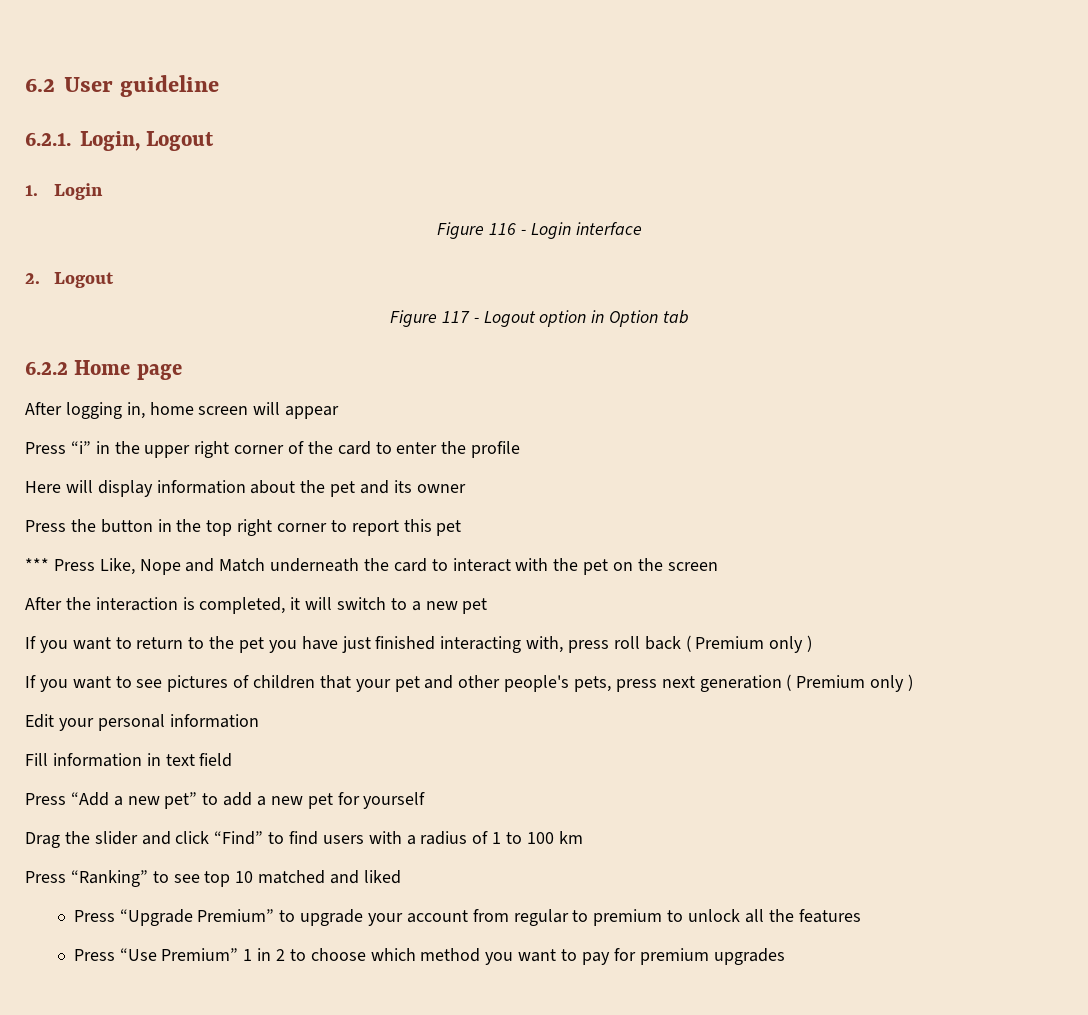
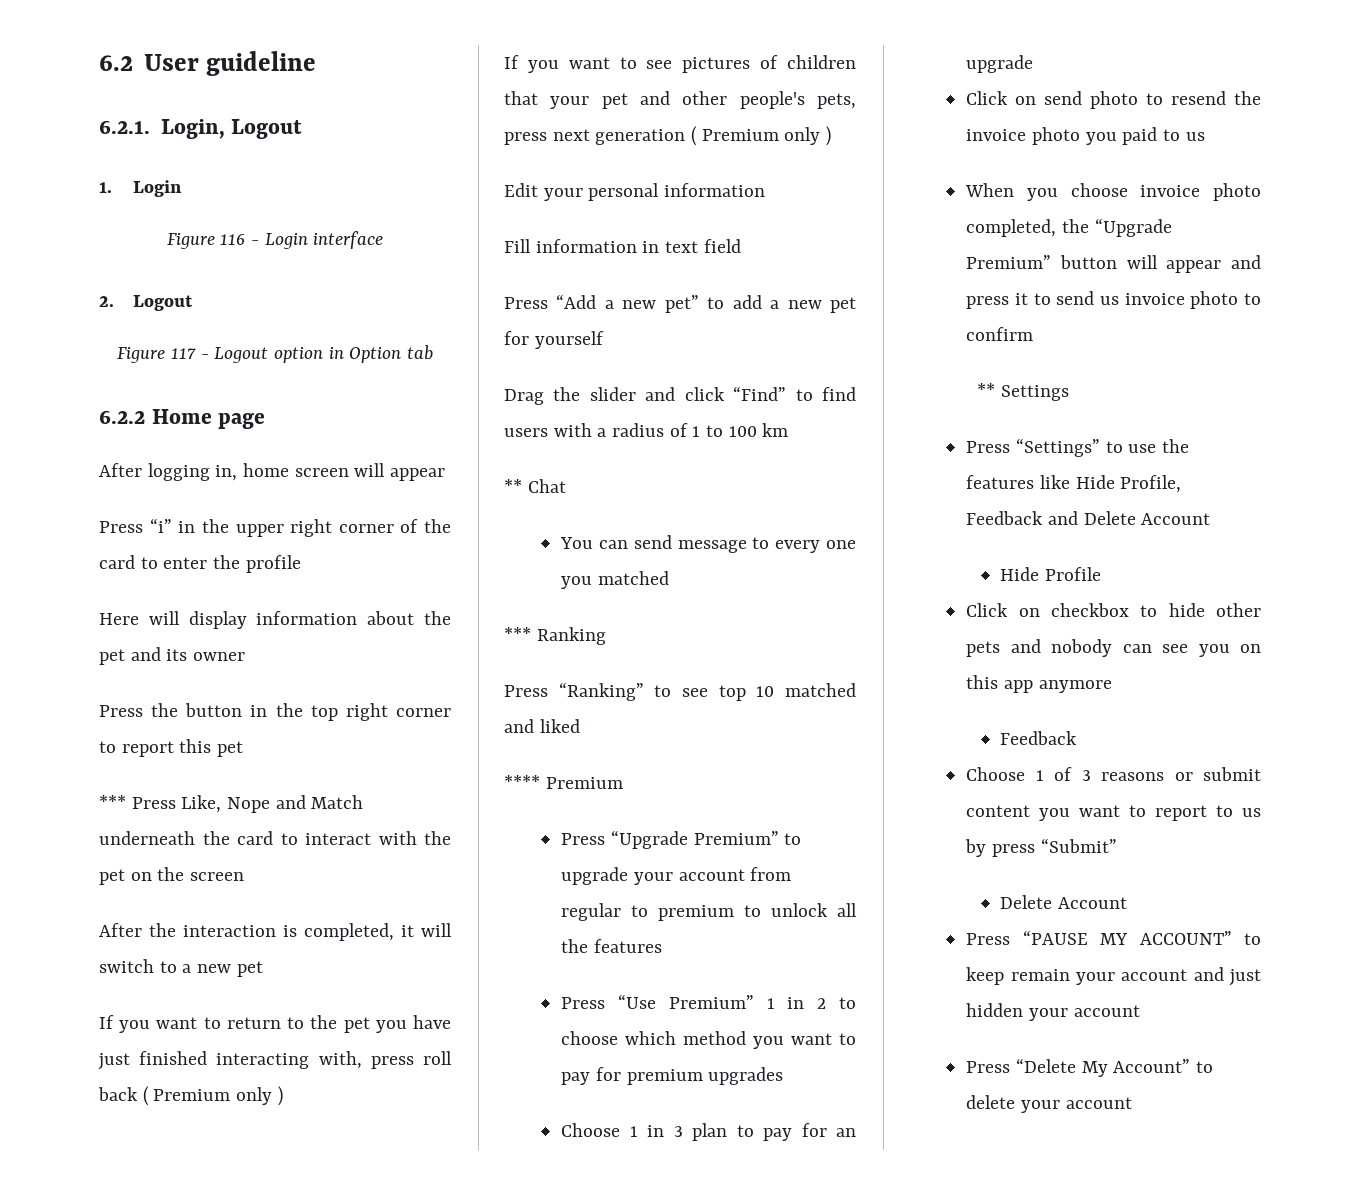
+ ** Chat
+ You can send message to every one you matched
+ *** Ranking
+ **** Premium
+ Choose 1 in 3 plan to pay for an upgrade
+ Click on send photo to resend the invoice photo you paid to us
+ When you choose invoice photo completed, the “Upgrade Premium” button will appear and press it to send us invoice photo to confirm
+ ** Settings
+ Press “Settings” to use the features like Hide Profile, Feedback and Delete Account
+ Hide Profile
+ Click on checkbox to hide other pets and nobody can see you on this app anymore
+ Feedback
+ Choose 1 of 3 reasons or submit content you want to report to us by press “Submit”
+ Delete Account
+ Press “PAUSE MY ACCOUNT” to keep remain your account and just hidden your account
+ Press “Delete My Account” to delete your account

